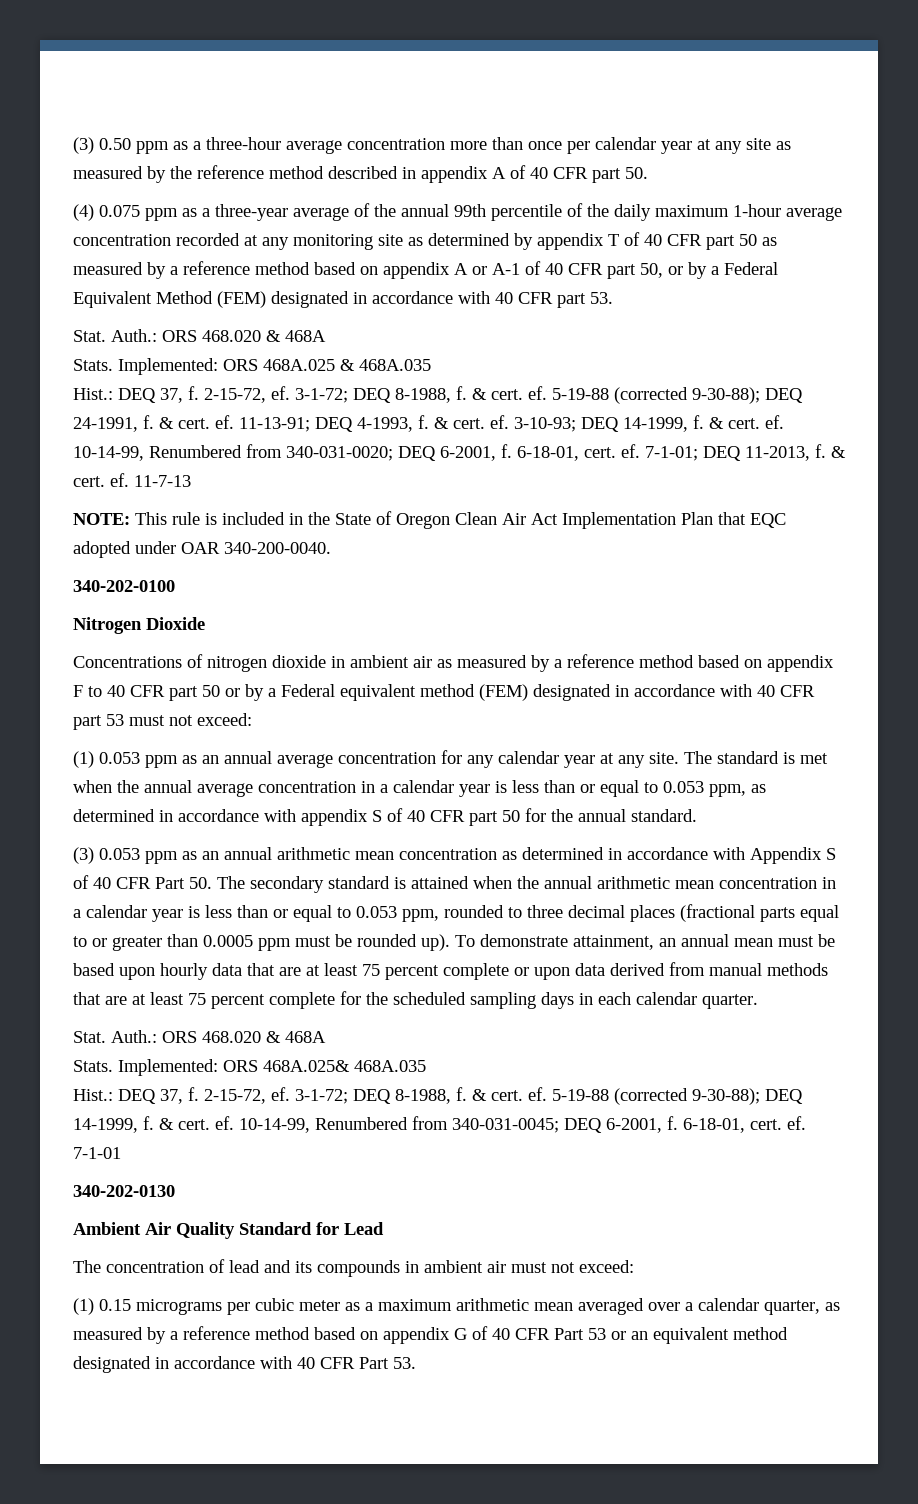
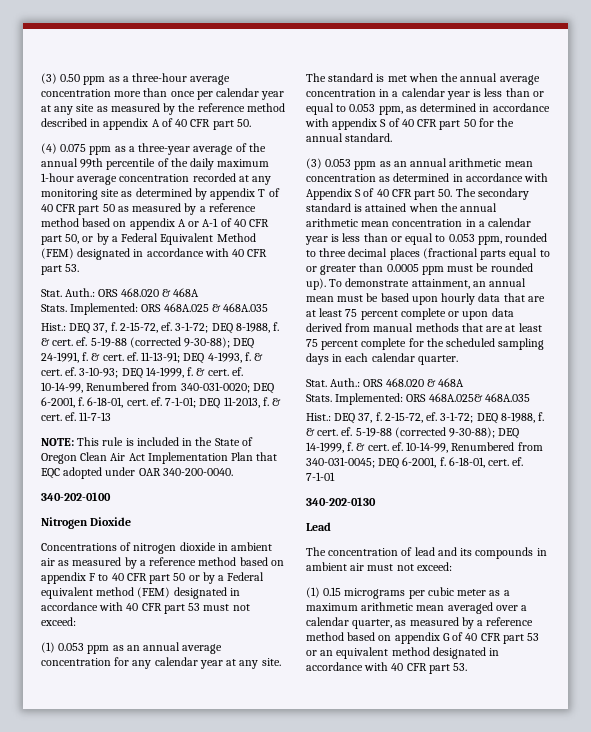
- (3) 0.053 ppm as an annual arithmetic mean concentration as determined in accordance with Appendix S of 40 CFR Part 50. The secondary standard is attained when the annual arithmetic mean concentration in a calendar year is less than or equal to 0.053 ppm, rounded to three decimal places (fractional parts equal to or greater than 0.0005 ppm must be rounded up).
+ (3) 0.053 ppm as an annual arithmetic mean concentration as determined in accordance with Appendix S of 40 CFR part 50. The secondary standard is attained when the annual arithmetic mean concentration in a calendar year is less than or equal to 0.053 ppm, rounded to three decimal places (fractional parts equal to or greater than 0.0005 ppm must be rounded up).
- Ambient Air Quality Standard for Lead
+ Lead
- (1) 0.15 micrograms per cubic meter as a maximum arithmetic mean averaged over a calendar quarter, as measured by a reference method based on appendix G of 40 CFR Part 53 or an equivalent method designated in accordance with 40 CFR Part 53.
+ (1) 0.15 micrograms per cubic meter as a maximum arithmetic mean averaged over a calendar quarter, as measured by a reference method based on appendix G of 40 CFR part 53 or an equivalent method designated in accordance with 40 CFR part 53.

